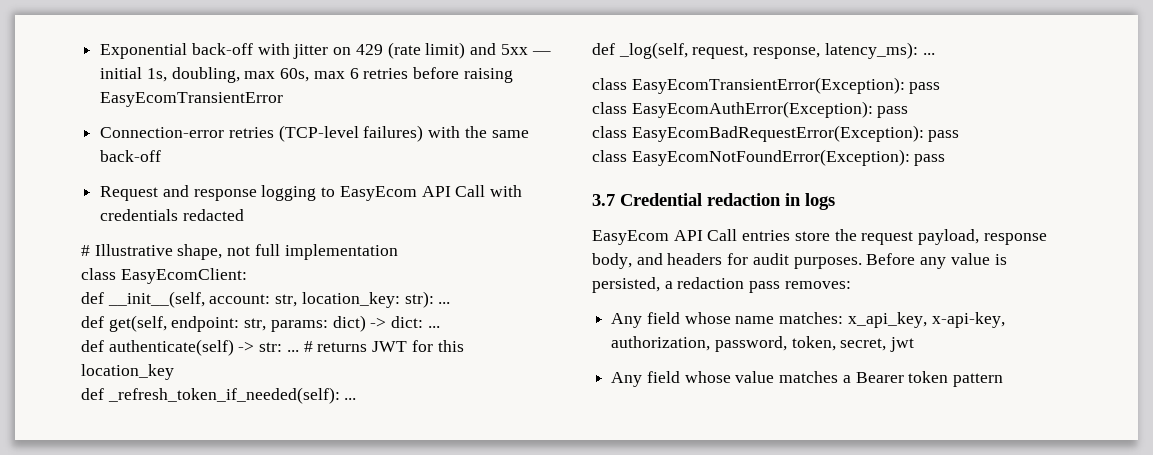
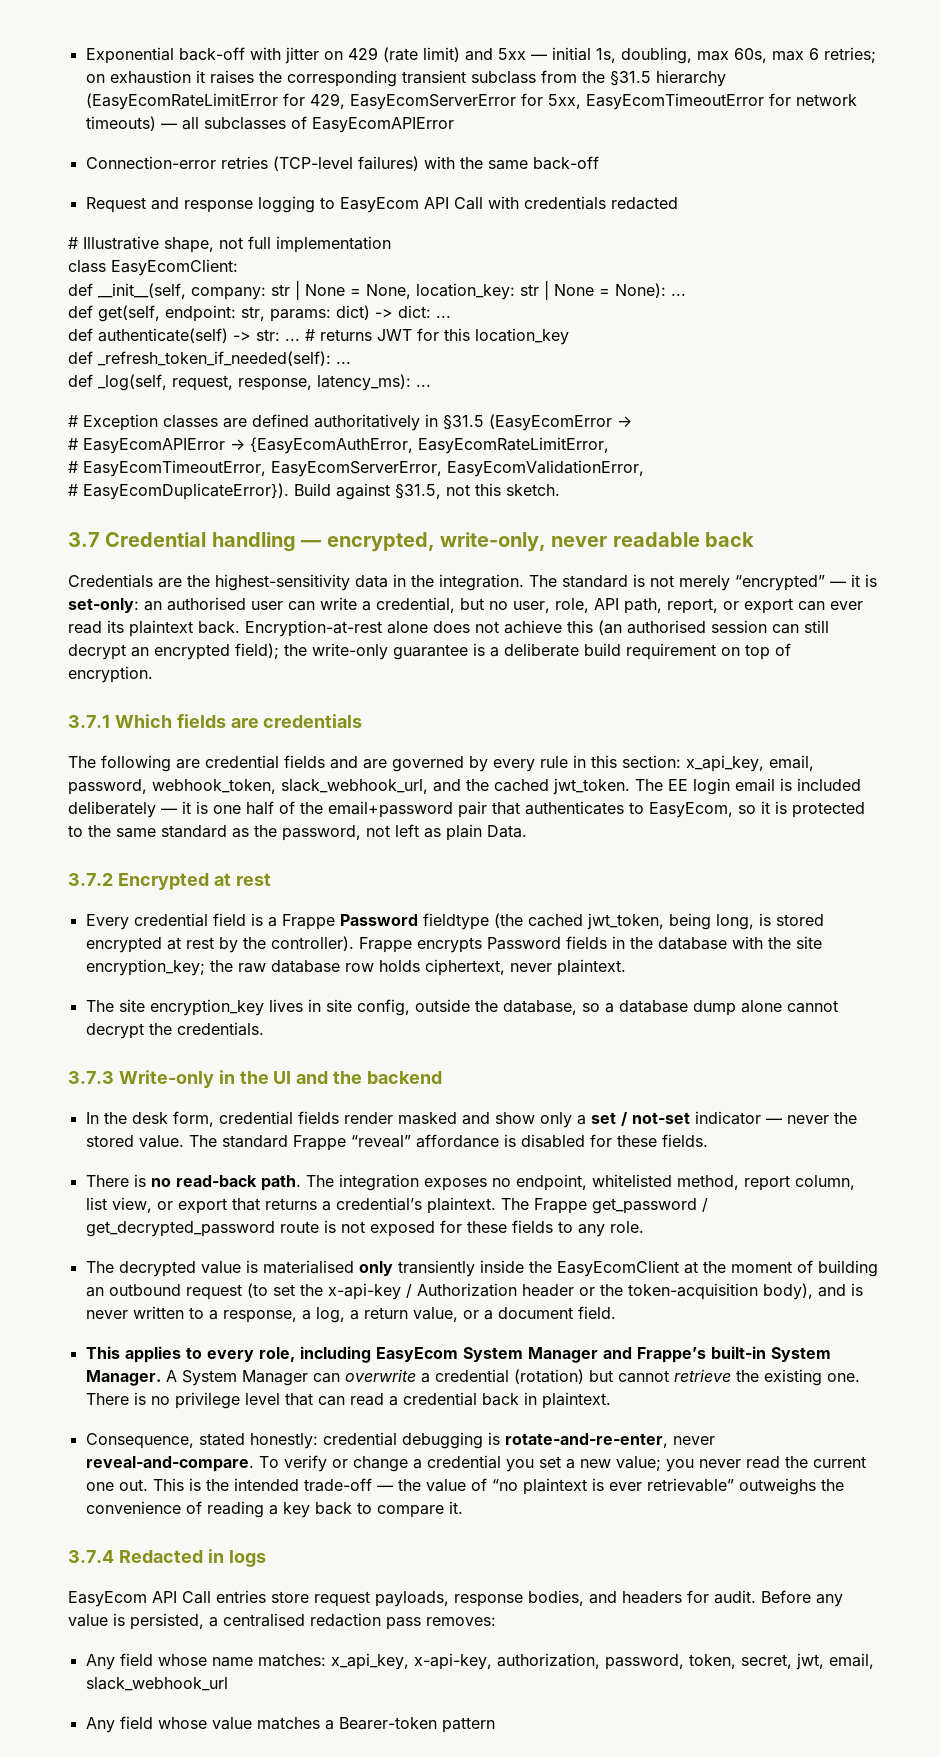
- Exponential back-off with jitter on 429 (rate limit) and 5xx — initial 1s, doubling, max 60s, max 6 retries before raising EasyEcomTransientError
+ Exponential back-off with jitter on 429 (rate limit) and 5xx — initial 1s, doubling, max 60s, max 6 retries; on exhaustion it raises the corresponding transient subclass from the §31.5 hierarchy (EasyEcomRateLimitError for 429, EasyEcomServerError for 5xx, EasyEcomTimeoutError for network timeouts) — all subclasses of EasyEcomAPIError
- def __init__(self, account: str, location_key: str): ...
+ def __init__(self, company: str | None = None, location_key: str | None = None): ...
- class EasyEcomTransientError(Exception): pass
- class EasyEcomAuthError(Exception): pass
- class EasyEcomBadRequestError(Exception): pass
- class EasyEcomNotFoundError(Exception): pass
- 3.7 Credential redaction in logs
+ # Exception classes are defined authoritatively in §31.5 (EasyEcomError →
+ # EasyEcomAPIError → {EasyEcomAuthError, EasyEcomRateLimitError,
+ # EasyEcomTimeoutError, EasyEcomServerError, EasyEcomValidationError,
+ # EasyEcomDuplicateError}). Build against §31.5, not this sketch.
+ 3.7 Credential handling — encrypted, write-only, never readable back
+ Credentials are the highest-sensitivity data in the integration. The standard is not merely “encrypted” — it is set-only: an authorised user can write a credential, but no user, role, API path, report, or export can ever read its plaintext back. Encryption-at-rest alone does not achieve this (an authorised session can still decrypt an encrypted field); the write-only guarantee is a deliberate build requirement on top of encryption.
+ 3.7.1 Which fields are credentials
+ The following are credential fields and are governed by every rule in this section: x_api_key, email, password, webhook_token, slack_webhook_url, and the cached jwt_token. The EE login email is included deliberately — it is one half of the email+password pair that authenticates to EasyEcom, so it is protected to the same standard as the password, not left as plain Data.
+ 3.7.2 Encrypted at rest
+ Every credential field is a Frappe Password fieldtype (the cached jwt_token, being long, is stored encrypted at rest by the controller). Frappe encrypts Password fields in the database with the site encryption_key; the raw database row holds ciphertext, never plaintext.
+ The site encryption_key lives in site config, outside the database, so a database dump alone cannot decrypt the credentials.
+ 3.7.3 Write-only in the UI and the backend
+ In the desk form, credential fields render masked and show only a set / not-set indicator — never the stored value. The standard Frappe “reveal” affordance is disabled for these fields.
+ There is no read-back path. The integration exposes no endpoint, whitelisted method, report column, list view, or export that returns a credential’s plaintext. The Frappe get_password / get_decrypted_password route is not exposed for these fields to any role.
+ The decrypted value is materialised only transiently inside the EasyEcomClient at the moment of building an outbound request (to set the x-api-key / Authorization header or the token-acquisition body), and is never written to a response, a log, a return value, or a document field.
+ This applies to every role, including EasyEcom System Manager and Frappe’s built-in System Manager. A System Manager can overwrite a credential (rotation) but cannot retrieve the existing one. There is no privilege level that can read a credential back in plaintext.
+ Consequence, stated honestly: credential debugging is rotate-and-re-enter, never reveal-and-compare. To verify or change a credential you set a new value; you never read the current one out. This is the intended trade-off — the value of “no plaintext is ever retrievable” outweighs the convenience of reading a key back to compare it.
+ 3.7.4 Redacted in logs
- EasyEcom API Call entries store the request payload, response body, and headers for audit purposes.
+ EasyEcom API Call entries store request payloads, response bodies, and headers for audit.
- Before any value is persisted, a redaction pass removes:
+ Before any value is persisted, a centralised redaction pass removes:
- Any field whose name matches: x_api_key, x-api-key, authorization, password, token, secret, jwt
+ Any field whose name matches: x_api_key, x-api-key, authorization, password, token, secret, jwt, email, slack_webhook_url
- Any field whose value matches a Bearer token pattern
+ Any field whose value matches a Bearer-token pattern

